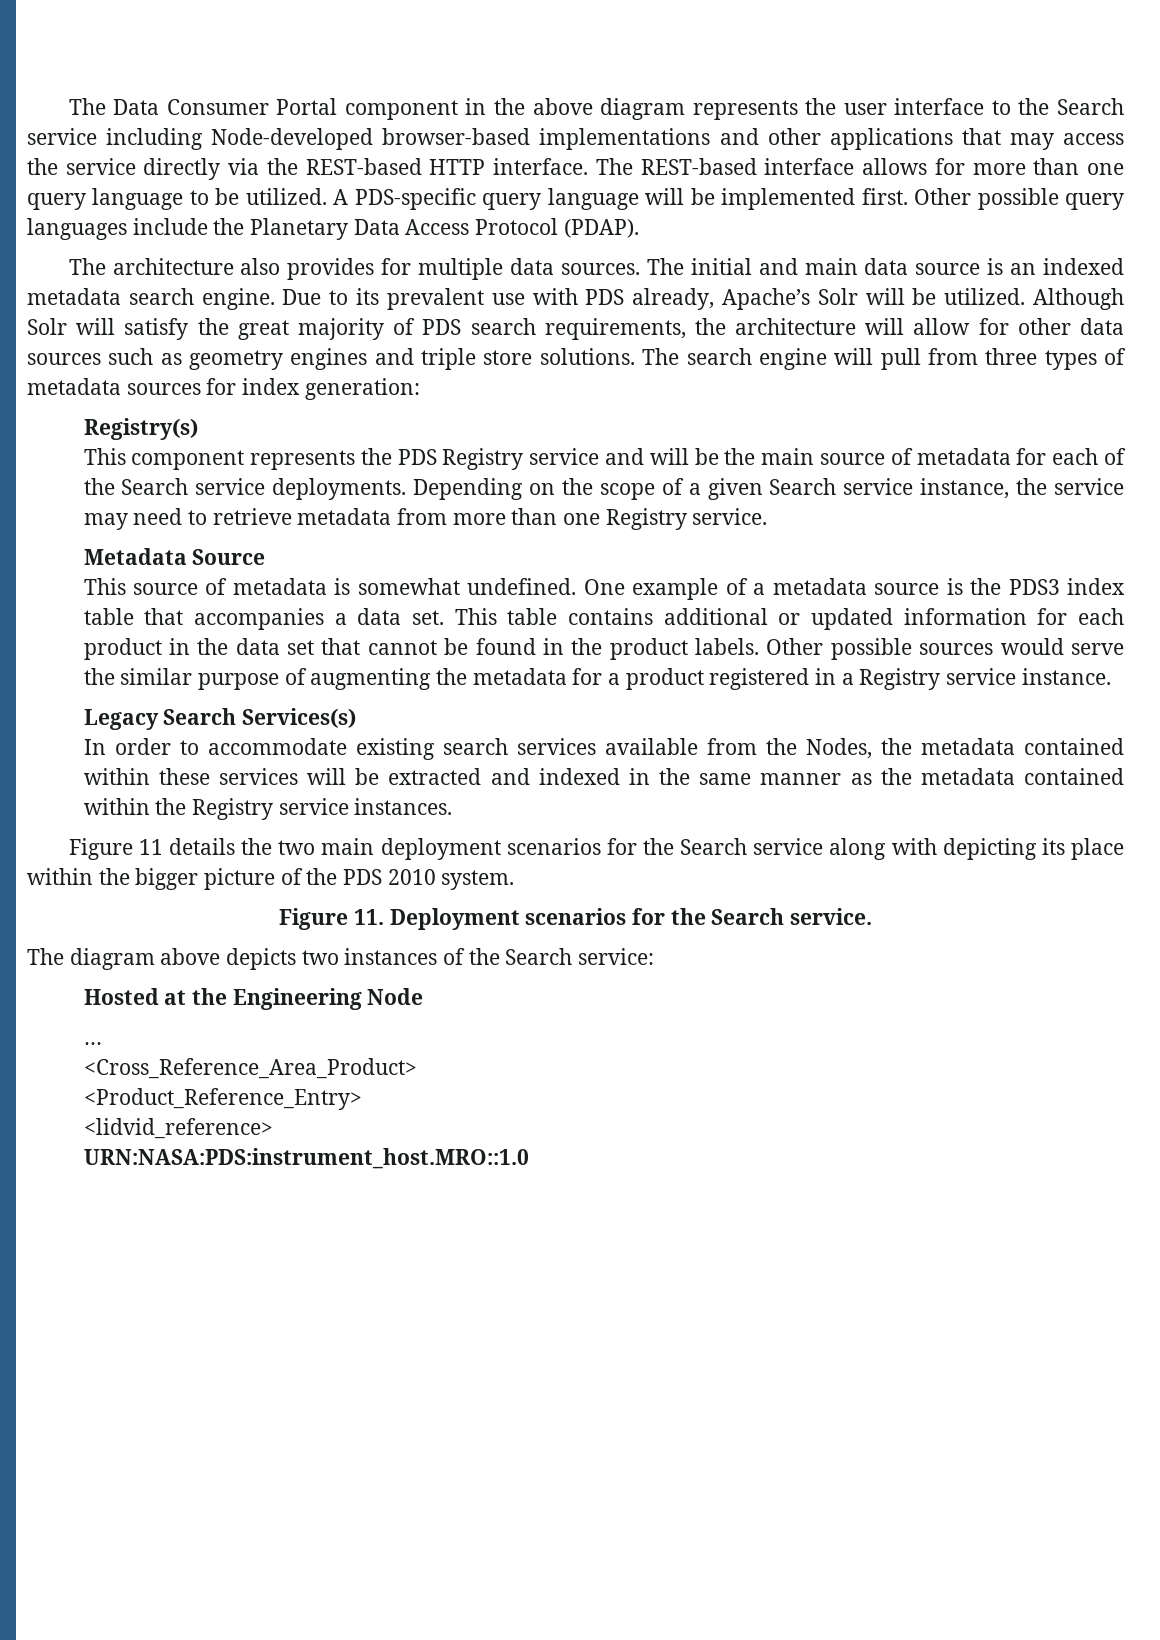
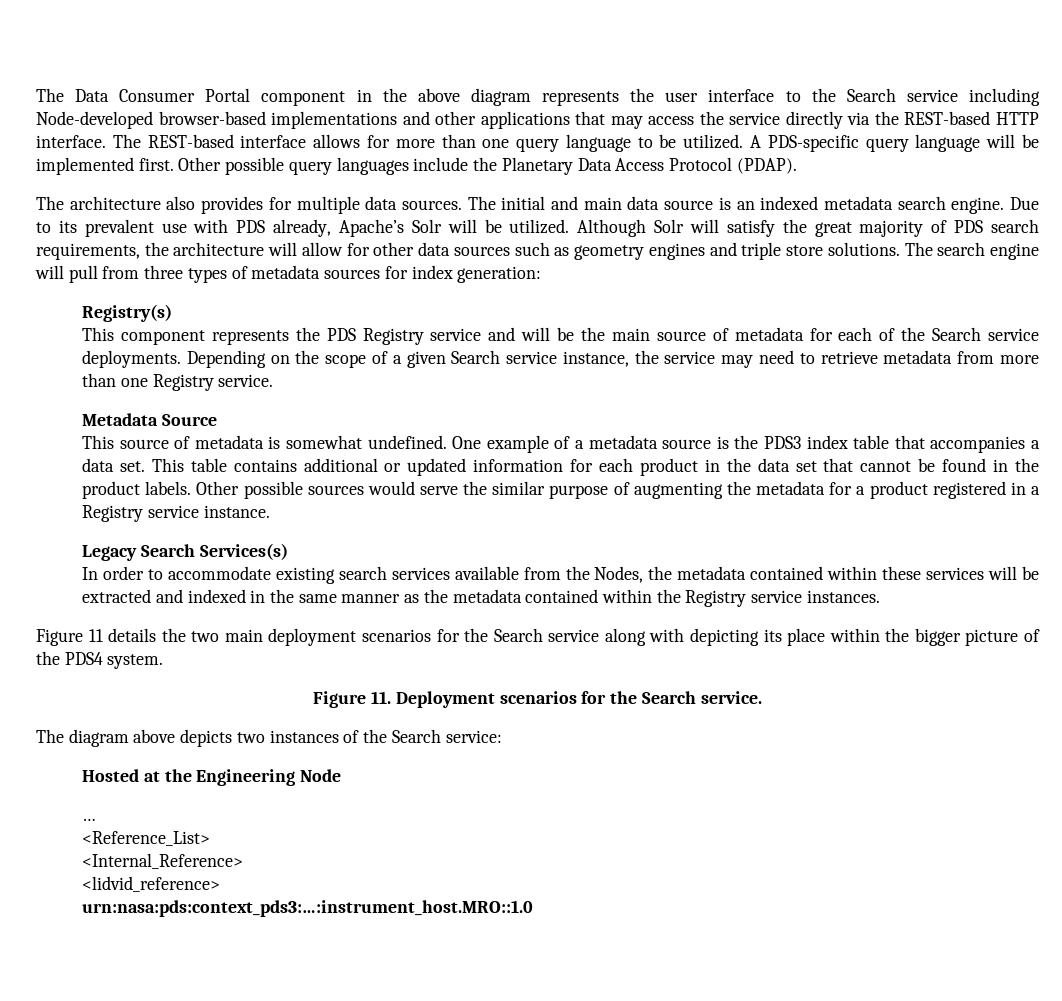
- Figure 11 details the two main deployment scenarios for the Search service along with depicting its place within the bigger picture of the PDS 2010 system.
+ Figure 11 details the two main deployment scenarios for the Search service along with depicting its place within the bigger picture of the PDS4 system.
- <Cross_Reference_Area_Product>
- <Product_Reference_Entry>
+ <Reference_List>
+ <Internal_Reference>
- URN:NASA:PDS:instrument_host.MRO::1.0
+ urn:nasa:pds:context_pds3:…:instrument_host.MRO::1.0

